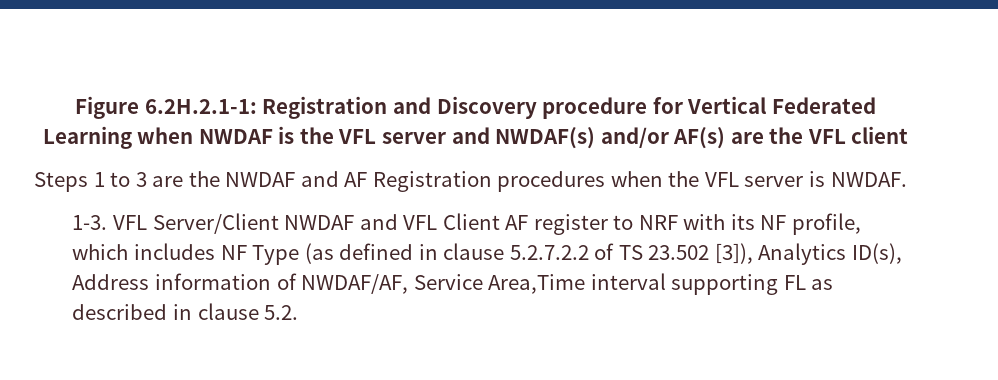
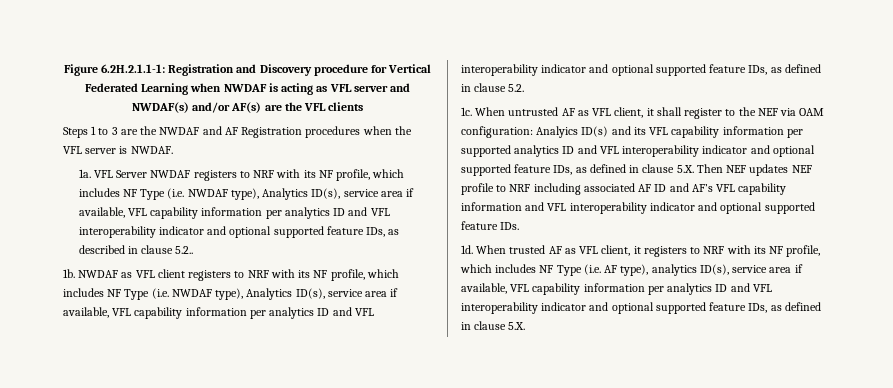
- Figure 6.2H.2.1-1: Registration and Discovery procedure for Vertical Federated Learning when NWDAF is the VFL server and NWDAF(s) and/or AF(s) are the VFL client
+ Figure 6.2H.2.1.1-1: Registration and Discovery procedure for Vertical Federated Learning when NWDAF is acting as VFL server and NWDAF(s) and/or AF(s) are the VFL clients
- 1-3. VFL Server/Client NWDAF and VFL Client AF register to NRF with its NF profile, which includes NF Type (as defined in clause 5.2.7.2.2 of TS 23.502 [3]), Analytics ID(s), Address information of NWDAF/AF, Service Area,Time interval supporting FL as described in clause 5.2.
+ 1a. VFL Server NWDAF registers to NRF with its NF profile, which includes NF Type (i.e. NWDAF type), Analytics ID(s), service area if available, VFL capability information per analytics ID and VFL interoperability indicator and optional supported feature IDs, as described in clause 5.2..
+ 1b. NWDAF as VFL client registers to NRF with its NF profile, which includes NF Type (i.e. NWDAF type), Analytics ID(s), service area if available, VFL capability information per analytics ID and VFL interoperability indicator and optional supported feature IDs, as defined in clause 5.2.
+ 1c. When untrusted AF as VFL client, it shall register to the NEF via OAM configuration: Analyics ID(s) and its VFL capability information per supported analytics ID and VFL interoperability indicator and optional supported feature IDs, as defined in clause 5.X. Then NEF updates NEF profile to NRF including associated AF ID and AF’s VFL capability information and VFL interoperability indicator and optional supported feature IDs.
+ 1d. When trusted AF as VFL client, it registers to NRF with its NF profile, which includes NF Type (i.e. AF type), analytics ID(s), service area if available, VFL capability information per analytics ID and VFL interoperability indicator and optional supported feature IDs, as defined in clause 5.X.

